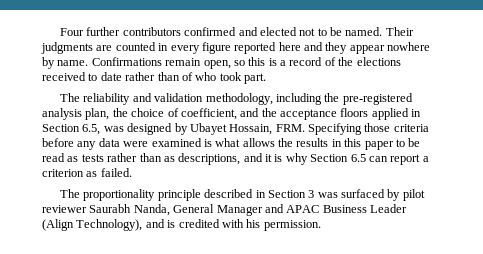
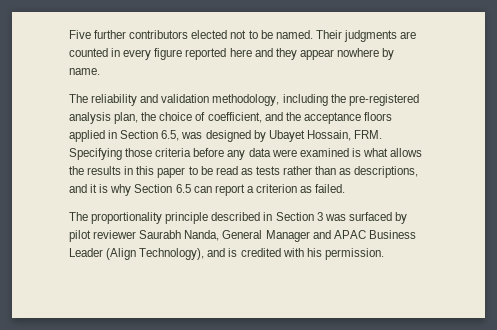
- Four further contributors confirmed and elected not to be named.
+ Five further contributors elected not to be named.
- Confirmations remain open, so this is a record of the elections received to date rather than of who took part.

